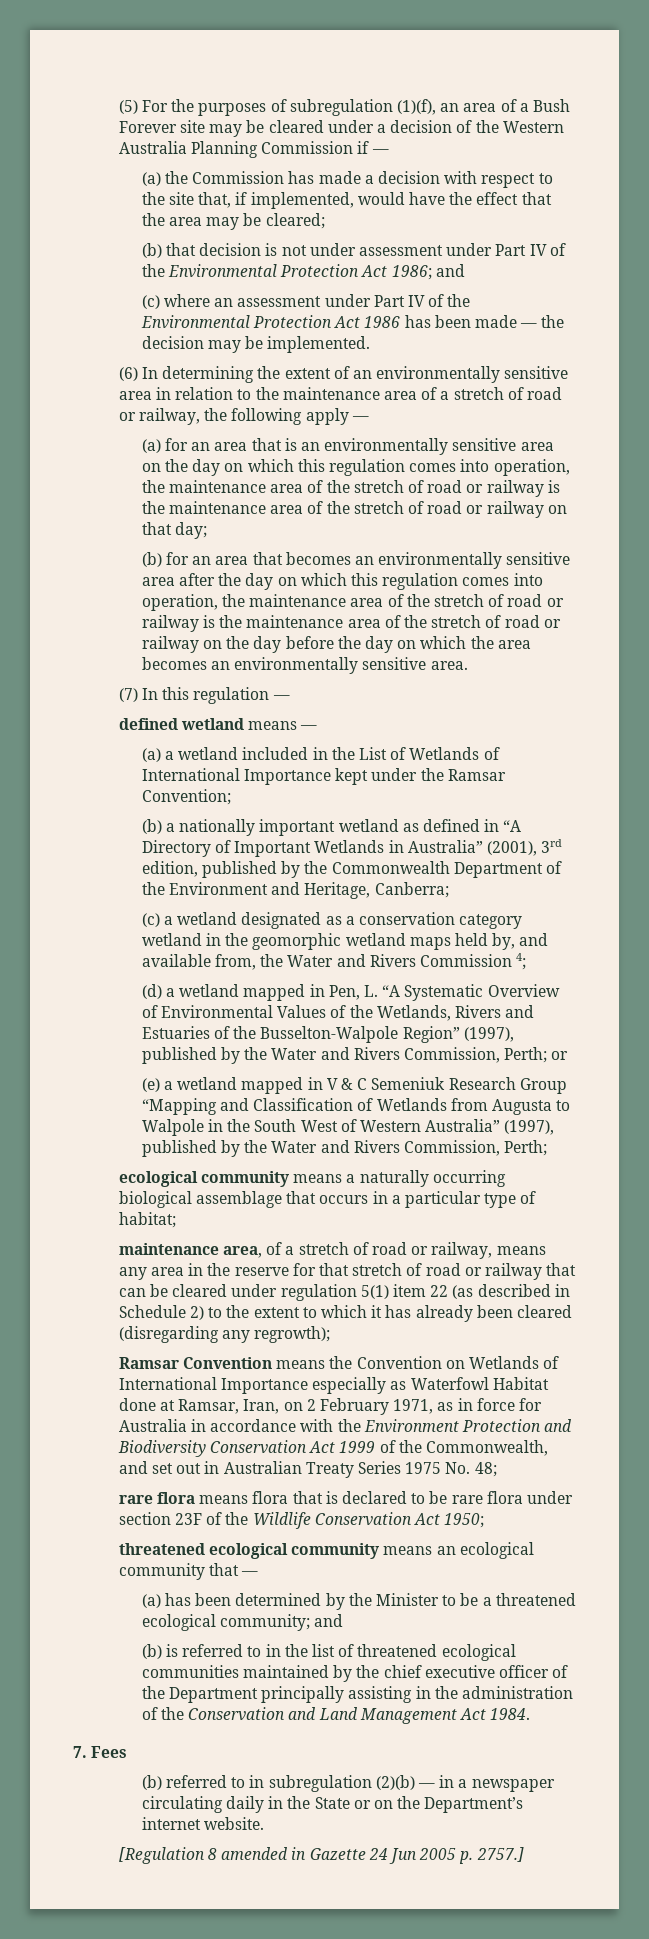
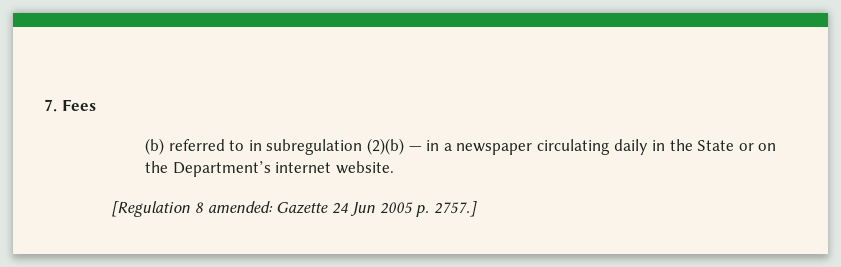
- (5) For the purposes of subregulation (1)(f), an area of a Bush Forever site may be cleared under a decision of the Western Australia Planning Commission if —
- (a) the Commission has made a decision with respect to the site that, if implemented, would have the effect that the area may be cleared;
- (b) that decision is not under assessment under Part IV of the Environmental Protection Act 1986; and
- (c) where an assessment under Part IV of the Environmental Protection Act 1986 has been made — the decision may be implemented.
- (6) In determining the extent of an environmentally sensitive area in relation to the maintenance area of a stretch of road or railway, the following apply —
- (a) for an area that is an environmentally sensitive area on the day on which this regulation comes into operation, the maintenance area of the stretch of road or railway is the maintenance area of the stretch of road or railway on that day;
- (b) for an area that becomes an environmentally sensitive area after the day on which this regulation comes into operation, the maintenance area of the stretch of road or railway is the maintenance area of the stretch of road or railway on the day before the day on which the area becomes an environmentally sensitive area.
- (7) In this regulation —
- defined wetland means —
- (a) a wetland included in the List of Wetlands of International Importance kept under the Ramsar Convention;
- (b) a nationally important wetland as defined in “A Directory of Important Wetlands in Australia” (2001), 3rd edition, published by the Commonwealth Department of the Environment and Heritage, Canberra;
- (c) a wetland designated as a conservation category wetland in the geomorphic wetland maps held by, and available from, the Water and Rivers Commission 4;
- (d) a wetland mapped in Pen, L. “A Systematic Overview of Environmental Values of the Wetlands, Rivers and Estuaries of the Busselton-Walpole Region” (1997), published by the Water and Rivers Commission, Perth; or
- (e) a wetland mapped in V & C Semeniuk Research Group “Mapping and Classification of Wetlands from Augusta to Walpole in the South West of Western Australia” (1997), published by the Water and Rivers Commission, Perth;
- ecological community means a naturally occurring biological assemblage that occurs in a particular type of habitat;
- maintenance area, of a stretch of road or railway, means any area in the reserve for that stretch of road or railway that can be cleared under regulation 5(1) item 22 (as described in Schedule 2) to the extent to which it has already been cleared (disregarding any regrowth);
- Ramsar Convention means the Convention on Wetlands of International Importance especially as Waterfowl Habitat done at Ramsar, Iran, on 2 February 1971, as in force for Australia in accordance with the Environment Protection and Biodiversity Conservation Act 1999 of the Commonwealth, and set out in Australian Treaty Series 1975 No. 48;
- rare flora means flora that is declared to be rare flora under section 23F of the Wildlife Conservation Act 1950;
- threatened ecological community means an ecological community that —
- (a) has been determined by the Minister to be a threatened ecological community; and
- (b) is referred to in the list of threatened ecological communities maintained by the chief executive officer of the Department principally assisting in the administration of the Conservation and Land Management Act 1984.
- [Regulation 8 amended in Gazette 24 Jun 2005 p. 2757.]
+ [Regulation 8 amended: Gazette 24 Jun 2005 p. 2757.]

